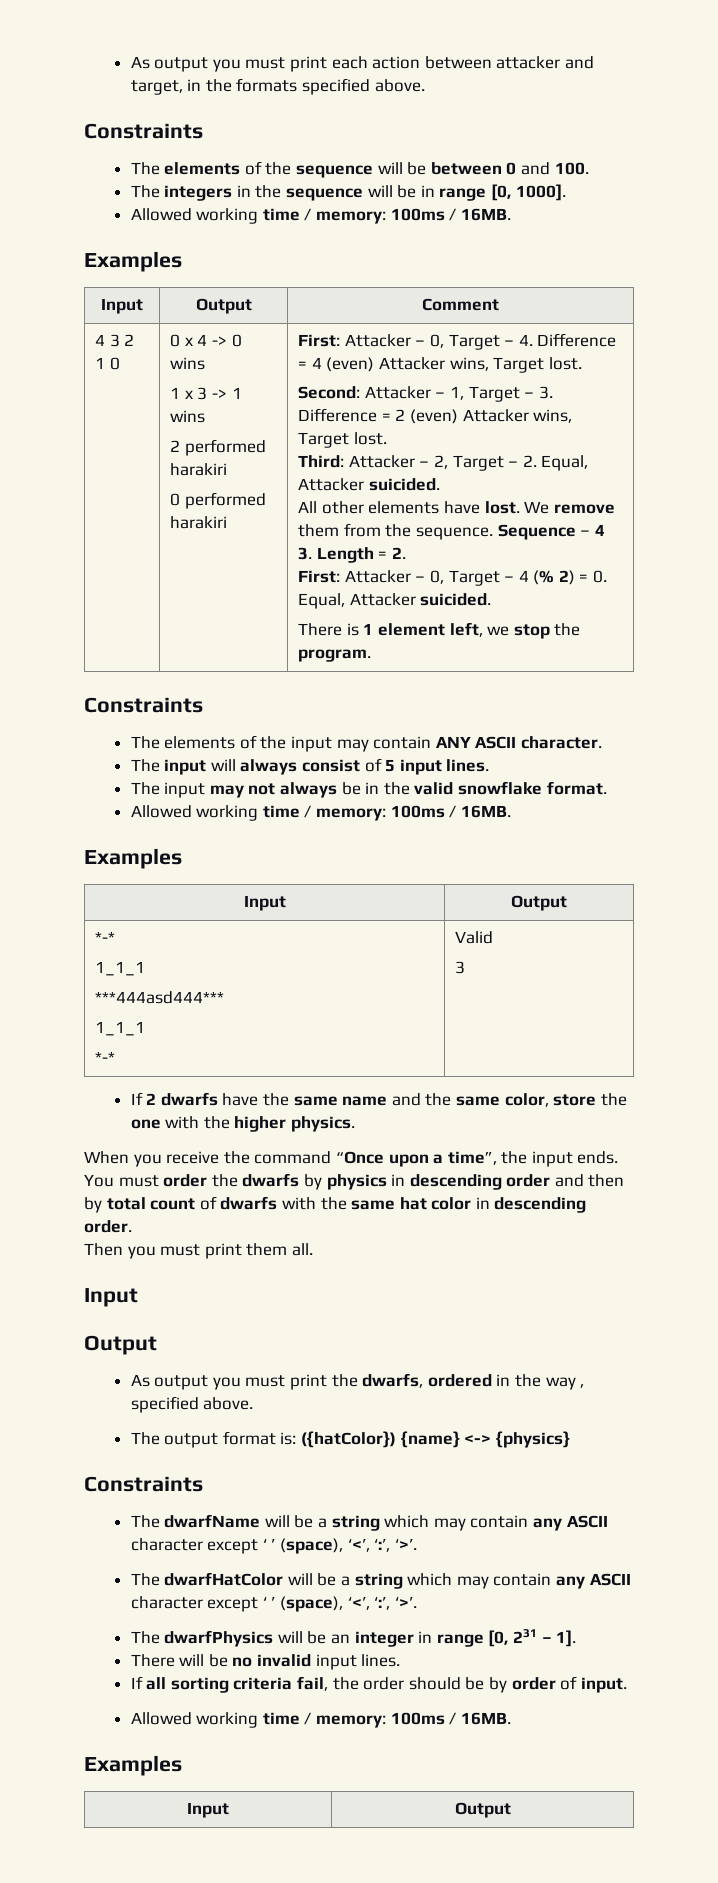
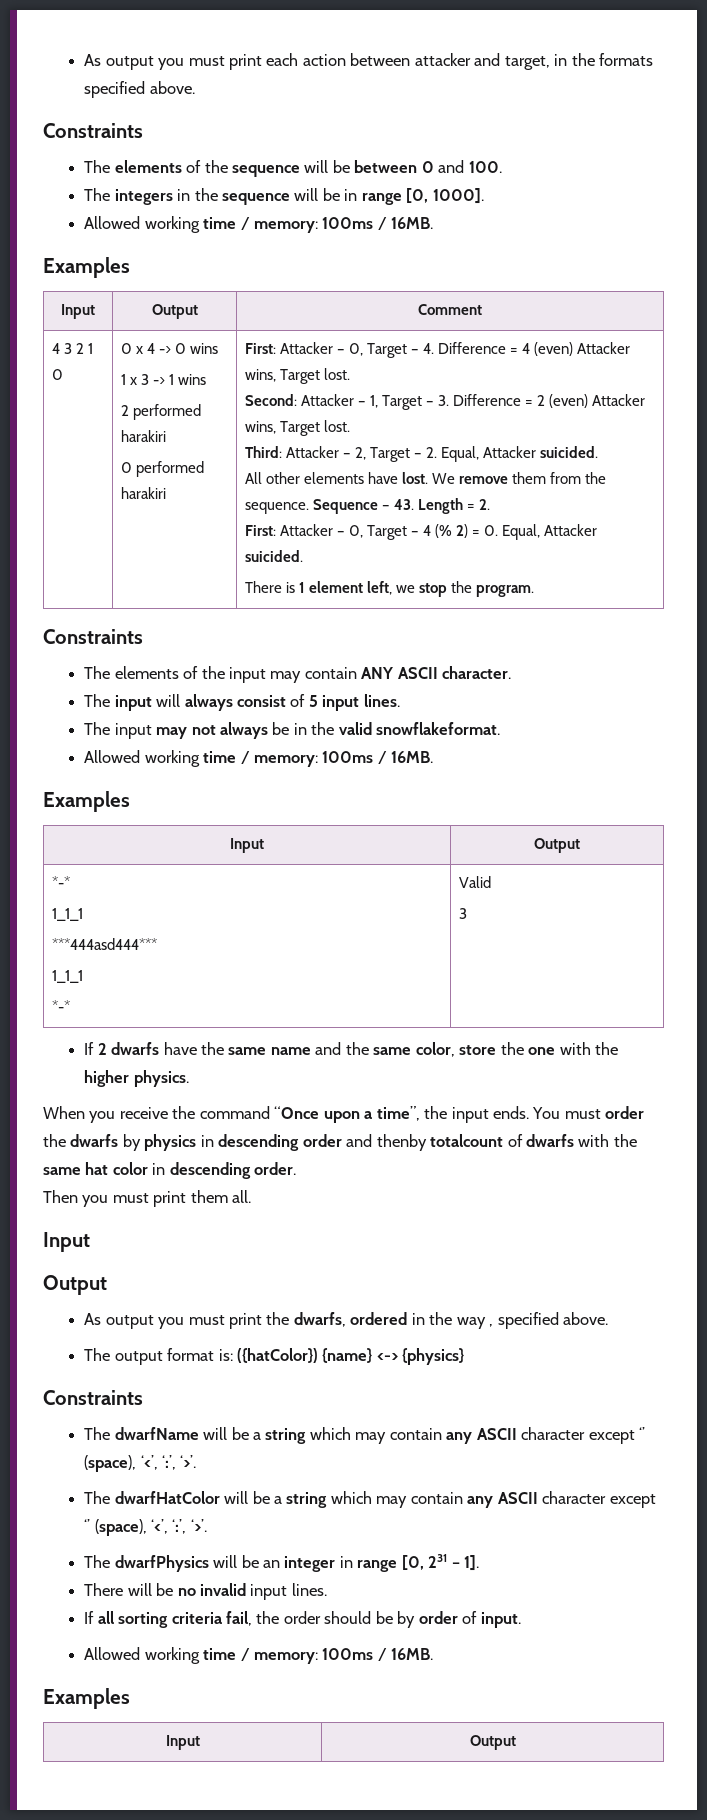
- Sequence – 4 3. Length = 2.
+ Sequence – 43. Length = 2.
- The input may not always be in the valid snowflake format.
+ The input may not always be in the valid snowflakeformat.
- You must order the dwarfs by physics in descending order and then by total count of dwarfs with the same hat color in descending order.
+ You must order the dwarfs by physics in descending order and thenby totalcount of dwarfs with the same hat color in descending order.
- The dwarfName will be a string which may contain any ASCII character except ‘ ’ (space), ‘<’, ‘:’, ‘>’.
+ The dwarfName will be a string which may contain any ASCII character except ‘’ (space), ‘<’, ‘:’, ‘>’.
- The dwarfHatColor will be a string which may contain any ASCII character except ‘ ’ (space), ‘<’, ‘:’, ‘>’.
+ The dwarfHatColor will be a string which may contain any ASCII character except ‘’ (space), ‘<’, ‘:’, ‘>’.

